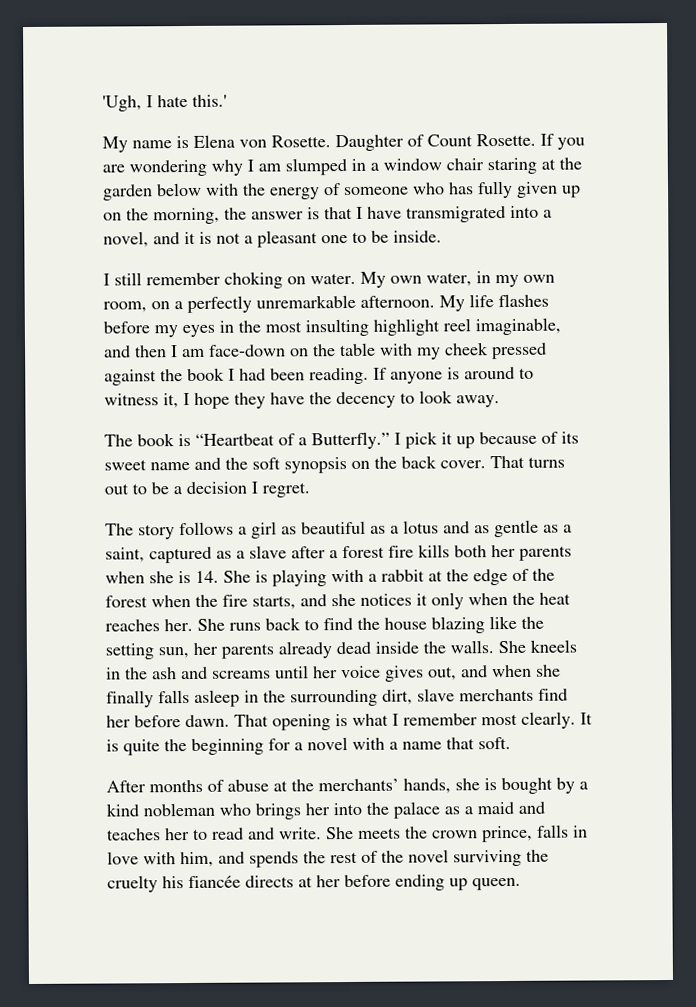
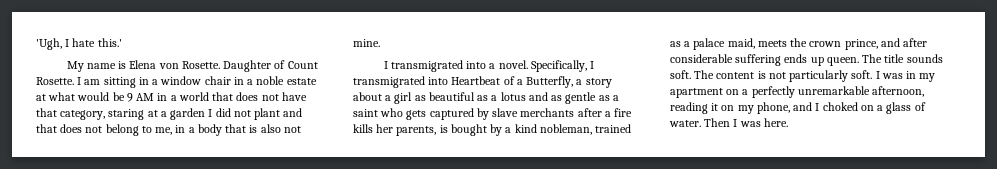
- If you are wondering why I am slumped in a window chair staring at the garden below with the energy of someone who has fully given up on the morning, the answer is that I have transmigrated into a novel, and it is not a pleasant one to be inside.
- I still remember choking on water. My own water, in my own room, on a perfectly unremarkable afternoon. My life flashes before my eyes in the most insulting highlight reel imaginable, and then I am face-down on the table with my cheek pressed against the book I had been reading. If anyone is around to witness it, I hope they have the decency to look away.
- The book is “Heartbeat of a Butterfly.” I pick it up because of its sweet name and the soft synopsis on the back cover. That turns out to be a decision I regret.
- The story follows a girl as beautiful as a lotus and as gentle as a saint, captured as a slave after a forest fire kills both her parents when she is 14. She is playing with a rabbit at the edge of the forest when the fire starts, and she notices it only when the heat reaches her. She runs back to find the house blazing like the setting sun, her parents already dead inside the walls. She kneels in the ash and screams until her voice gives out, and when she finally falls asleep in the surrounding dirt, slave merchants find her before dawn. That opening is what I remember most clearly. It is quite the beginning for a novel with a name that soft.
- After months of abuse at the merchants’ hands, she is bought by a kind nobleman who brings her into the palace as a maid and teaches her to read and write. She meets the crown prince, falls in love with him, and spends the rest of the novel surviving the cruelty his fiancée directs at her before ending up queen.
+ I am sitting in a window chair in a noble estate at what would be 9 AM in a world that does not have that category, staring at a garden I did not plant and that does not belong to me, in a body that is also not mine.
+ I transmigrated into a novel. Specifically, I transmigrated into Heartbeat of a Butterfly, a story about a girl as beautiful as a lotus and as gentle as a saint who gets captured by slave merchants after a fire kills her parents, is bought by a kind nobleman, trained as a palace maid, meets the crown prince, and after considerable suffering ends up queen. The title sounds soft. The content is not particularly soft. I was in my apartment on a perfectly unremarkable afternoon, reading it on my phone, and I choked on a glass of water. Then I was here.

